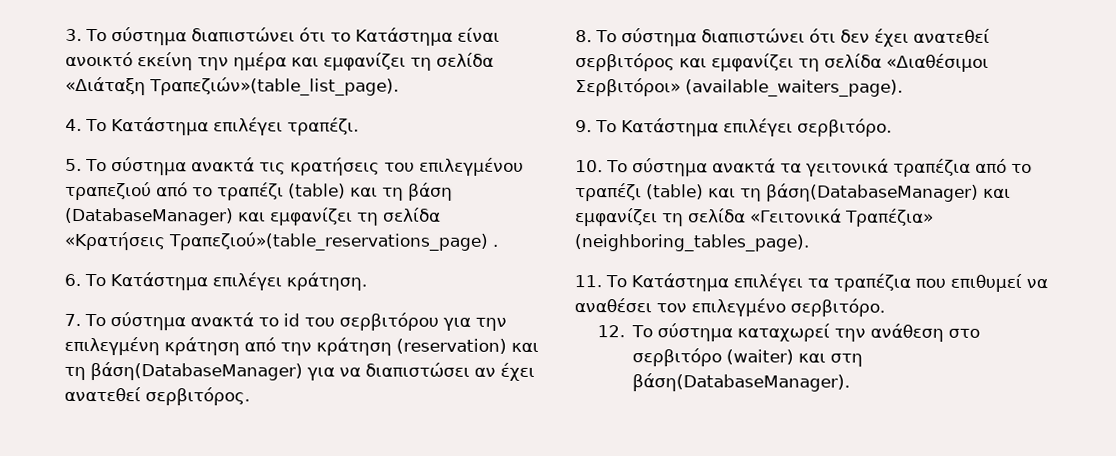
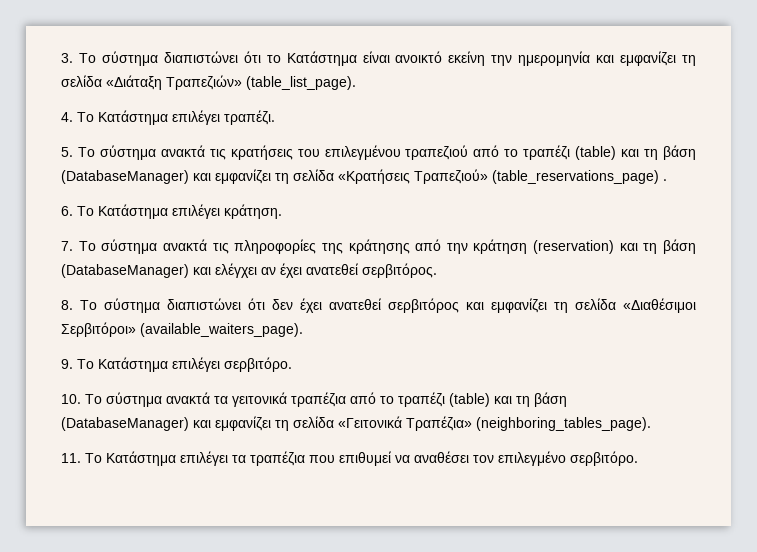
- 3. Το σύστημα διαπιστώνει ότι το Κατάστημα είναι ανοικτό εκείνη την ημέρα και εμφανίζει τη σελίδα «Διάταξη Τραπεζιών»(table_list_page).
+ 3. Το σύστημα διαπιστώνει ότι το Κατάστημα είναι ανοικτό εκείνη την ημερομηνία και εμφανίζει τη σελίδα «Διάταξη Τραπεζιών» (table_list_page).
- 5. Το σύστημα ανακτά τις κρατήσεις του επιλεγμένου τραπεζιού από το τραπέζι (table) και τη βάση (DatabaseManager) και εμφανίζει τη σελίδα «Κρατήσεις Τραπεζιού»(table_reservations_page) .
+ 5. Το σύστημα ανακτά τις κρατήσεις του επιλεγμένου τραπεζιού από το τραπέζι (table) και τη βάση (DatabaseManager) και εμφανίζει τη σελίδα «Κρατήσεις Τραπεζιού» (table_reservations_page) .
- 7. Το σύστημα ανακτά το id του σερβιτόρου για την επιλεγμένη κράτηση από την κράτηση (reservation) και τη βάση(DatabaseManager) για να διαπιστώσει αν έχει ανατεθεί σερβιτόρος.
+ 7. Το σύστημα ανακτά τις πληροφορίες της κράτησης από την κράτηση (reservation) και τη βάση (DatabaseManager) και ελέγχει αν έχει ανατεθεί σερβιτόρος.
- 10. Το σύστημα ανακτά τα γειτονικά τραπέζια από το τραπέζι (table) και τη βάση(DatabaseManager) και εμφανίζει τη σελίδα «Γειτονικά Τραπέζια» (neighboring_tables_page).
+ 10. Το σύστημα ανακτά τα γειτονικά τραπέζια από το τραπέζι (table) και τη βάση (DatabaseManager) και εμφανίζει τη σελίδα «Γειτονικά Τραπέζια» (neighboring_tables_page).
- 12. Το σύστημα καταχωρεί την ανάθεση στο σερβιτόρο (waiter) και στη βάση(DatabaseManager).

